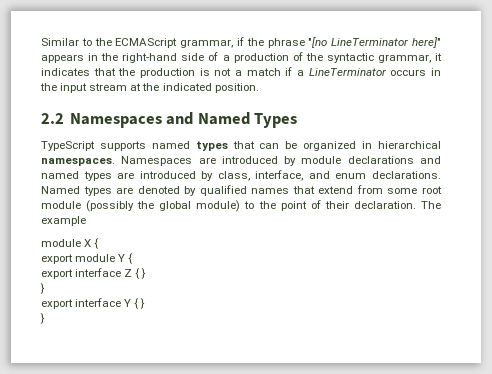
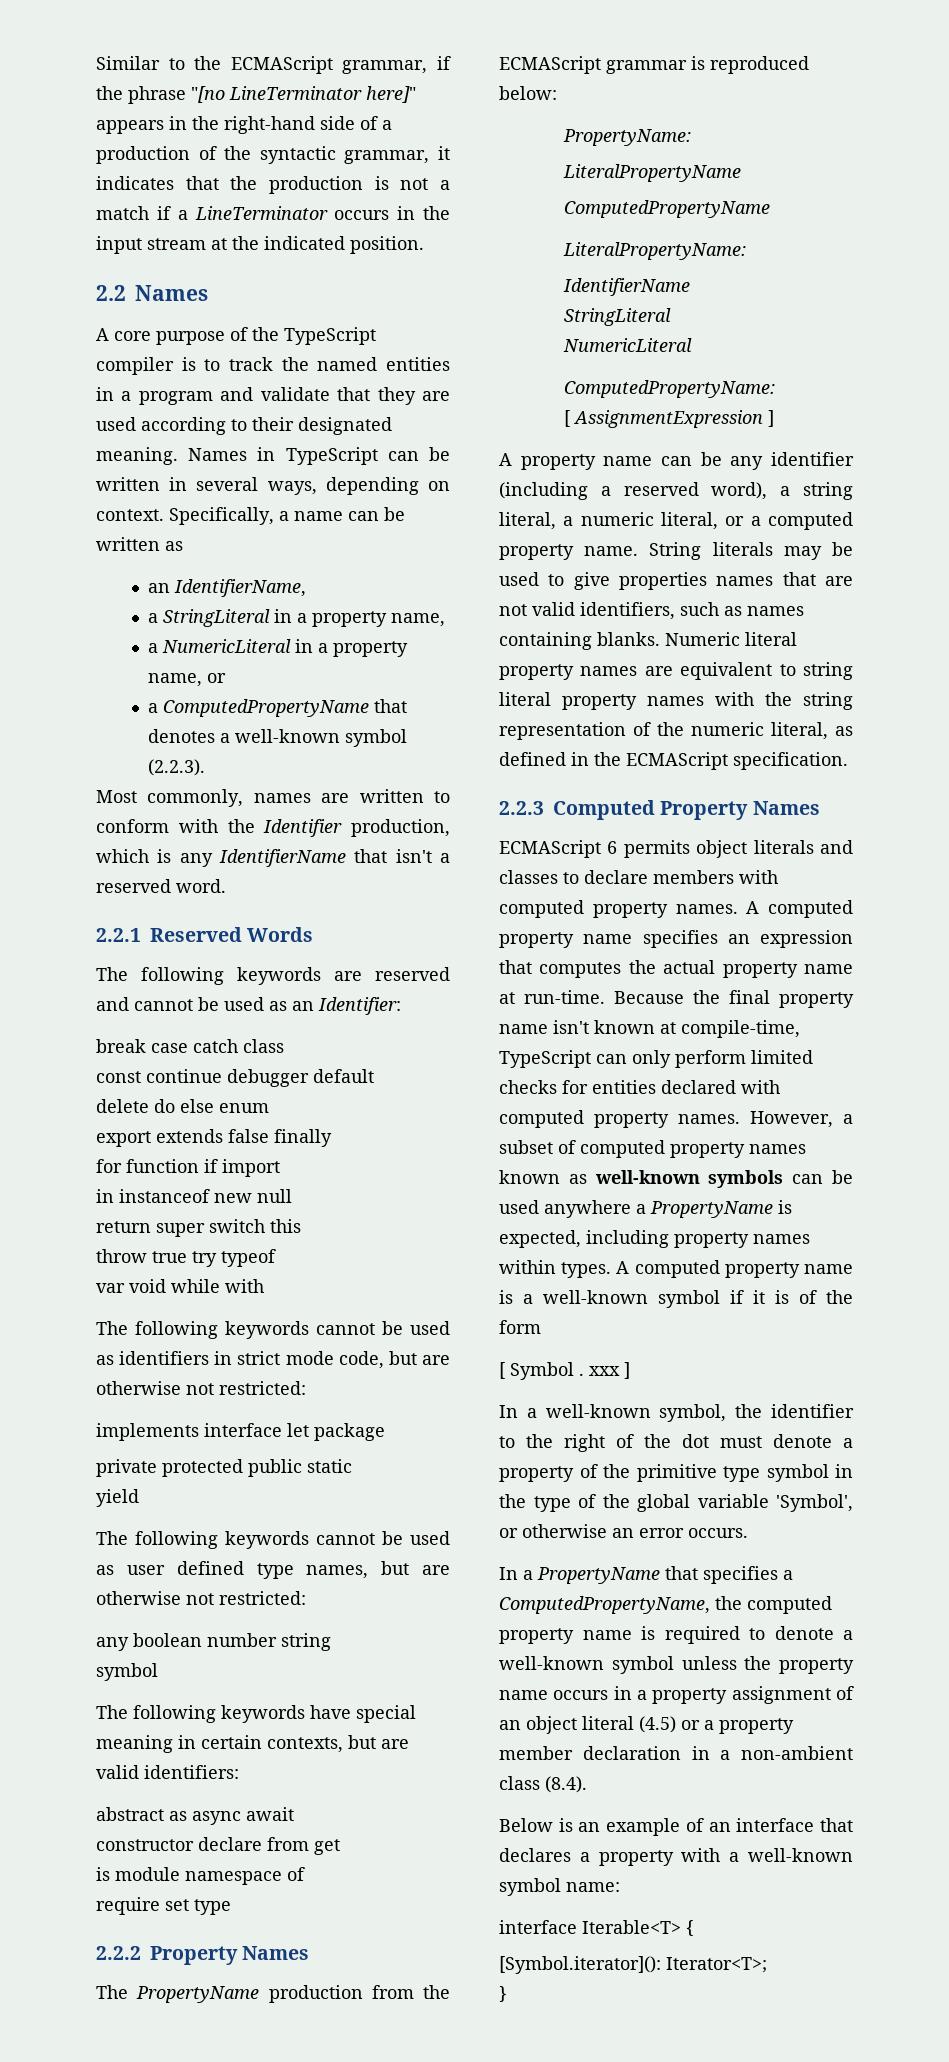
- 2.2 Namespaces and Named Types
- TypeScript supports named types that can be organized in hierarchical namespaces. Namespaces are introduced by module declarations and named types are introduced by class, interface, and enum declarations. Named types are denoted by qualified names that extend from some root module (possibly the global module) to the point of their declaration. The example
- module X {
- export module Y {
- export interface Z { }
- }
- export interface Y { }
+ 2.2 Names
+ A core purpose of the TypeScript compiler is to track the named entities in a program and validate that they are used according to their designated meaning. Names in TypeScript can be written in several ways, depending on context. Specifically, a name can be written as
+ an IdentifierName,
+ a StringLiteral in a property name,
+ a NumericLiteral in a property name, or
+ a ComputedPropertyName that denotes a well-known symbol (2.2.3).
+ Most commonly, names are written to conform with the Identifier production, which is any IdentifierName that isn't a reserved word.
+ 2.2.1 Reserved Words
+ The following keywords are reserved and cannot be used as an Identifier:
+ break case catch class
+ const continue debugger default
+ delete do else enum
+ export extends false finally
+ for function if import
+ in instanceof new null
+ return super switch this
+ throw true try typeof
+ var void while with
+ The following keywords cannot be used as identifiers in strict mode code, but are otherwise not restricted:
+ implements interface let package
+ private protected public static
+ yield
+ The following keywords cannot be used as user defined type names, but are otherwise not restricted:
+ any boolean number string
+ symbol
+ The following keywords have special meaning in certain contexts, but are valid identifiers:
+ abstract as async await
+ constructor declare from get
+ is module namespace of
+ require set type
+ 2.2.2 Property Names
+ The PropertyName production from the ECMAScript grammar is reproduced below:
+ PropertyName:
+ LiteralPropertyName
+ ComputedPropertyName
+ LiteralPropertyName:
+ IdentifierName
+ StringLiteral
+ NumericLiteral
+ ComputedPropertyName:
+ [ AssignmentExpression ]
+ A property name can be any identifier (including a reserved word), a string literal, a numeric literal, or a computed property name. String literals may be used to give properties names that are not valid identifiers, such as names containing blanks. Numeric literal property names are equivalent to string literal property names with the string representation of the numeric literal, as defined in the ECMAScript specification.
+ 2.2.3 Computed Property Names
+ ECMAScript 6 permits object literals and classes to declare members with computed property names. A computed property name specifies an expression that computes the actual property name at run-time. Because the final property name isn't known at compile-time, TypeScript can only perform limited checks for entities declared with computed property names. However, a subset of computed property names known as well-known symbols can be used anywhere a PropertyName is expected, including property names within types. A computed property name is a well-known symbol if it is of the form
+ [ Symbol . xxx ]
+ In a well-known symbol, the identifier to the right of the dot must denote a property of the primitive type symbol in the type of the global variable 'Symbol', or otherwise an error occurs.
+ In a PropertyName that specifies a ComputedPropertyName, the computed property name is required to denote a well-known symbol unless the property name occurs in a property assignment of an object literal (4.5) or a property member declaration in a non-ambient class (8.4).
+ Below is an example of an interface that declares a property with a well-known symbol name:
+ interface Iterable<T> {
+ [Symbol.iterator](): Iterator<T>;

